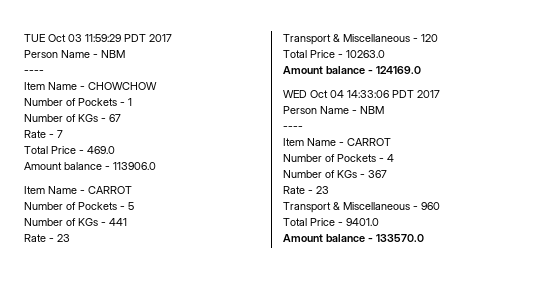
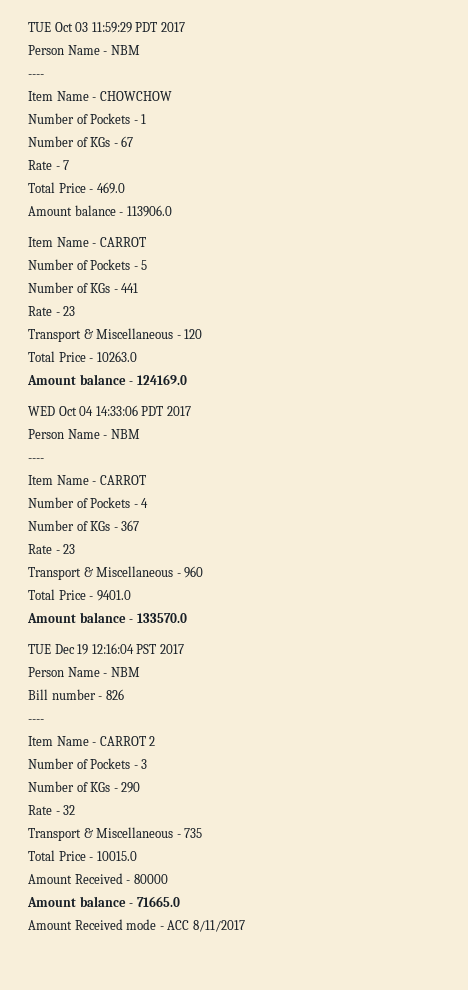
+ TUE Dec 19 12:16:04 PST 2017
+ Person Name - NBM
+ Bill number - 826
+ ----
+ Item Name - CARROT 2
+ Number of Pockets - 3
+ Number of KGs - 290
+ Rate - 32
+ Transport & Miscellaneous - 735
+ Total Price - 10015.0
+ Amount Received - 80000
+ Amount balance - 71665.0
+ Amount Received mode - ACC 8/11/2017

